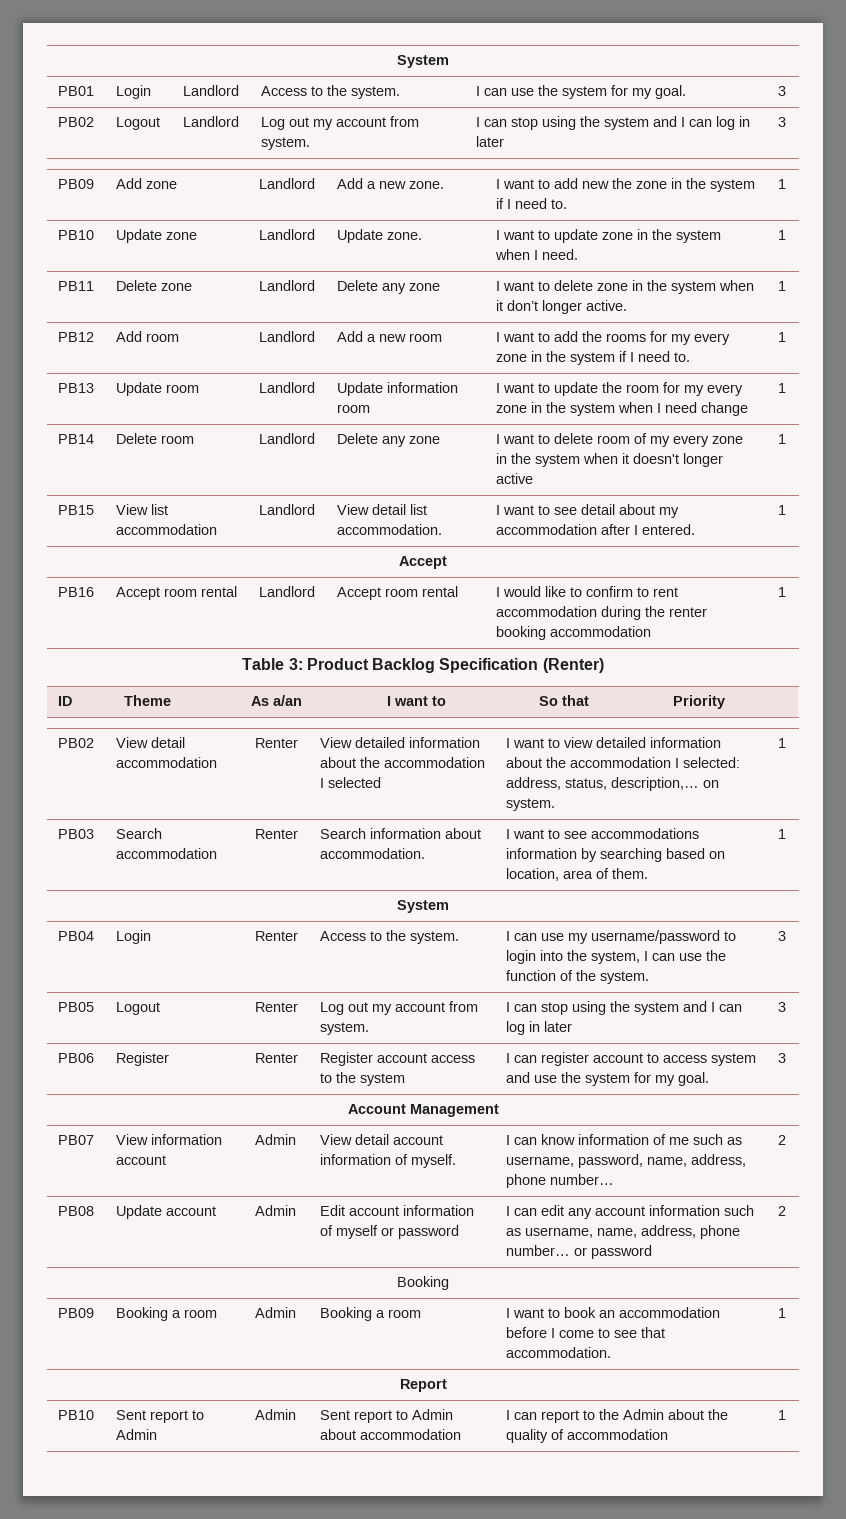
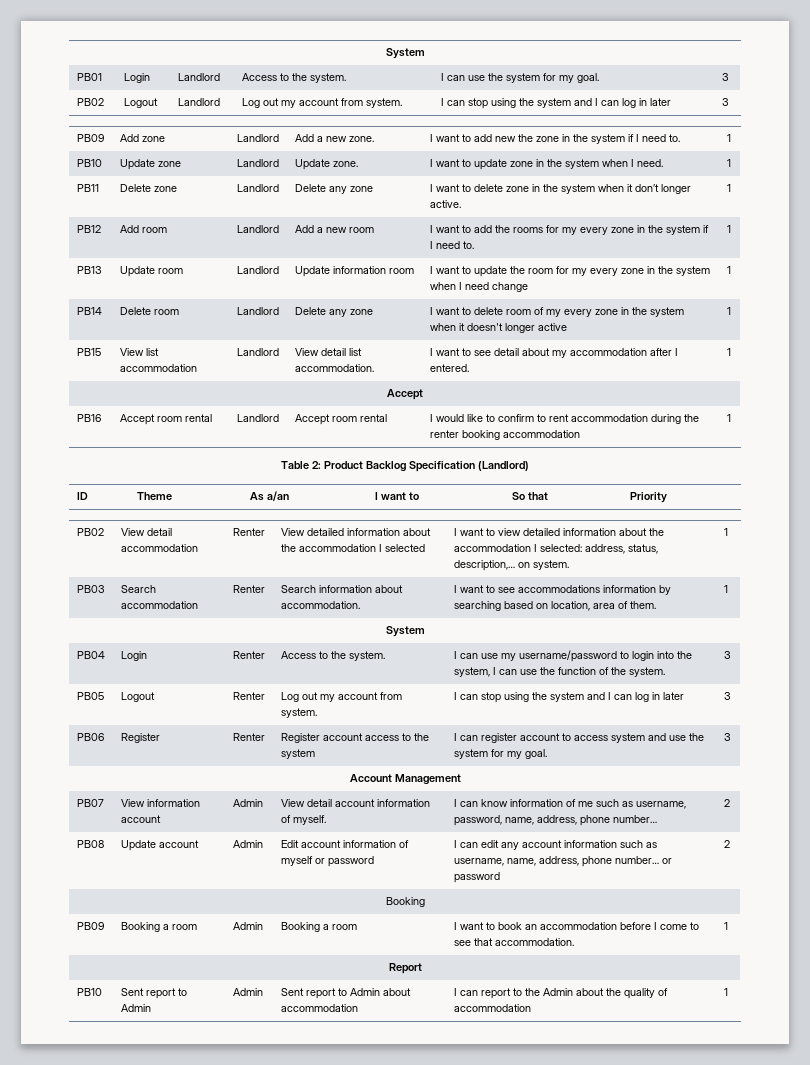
- Table 3: Product Backlog Specification (Renter)
+ Table 2: Product Backlog Specification (Landlord)

